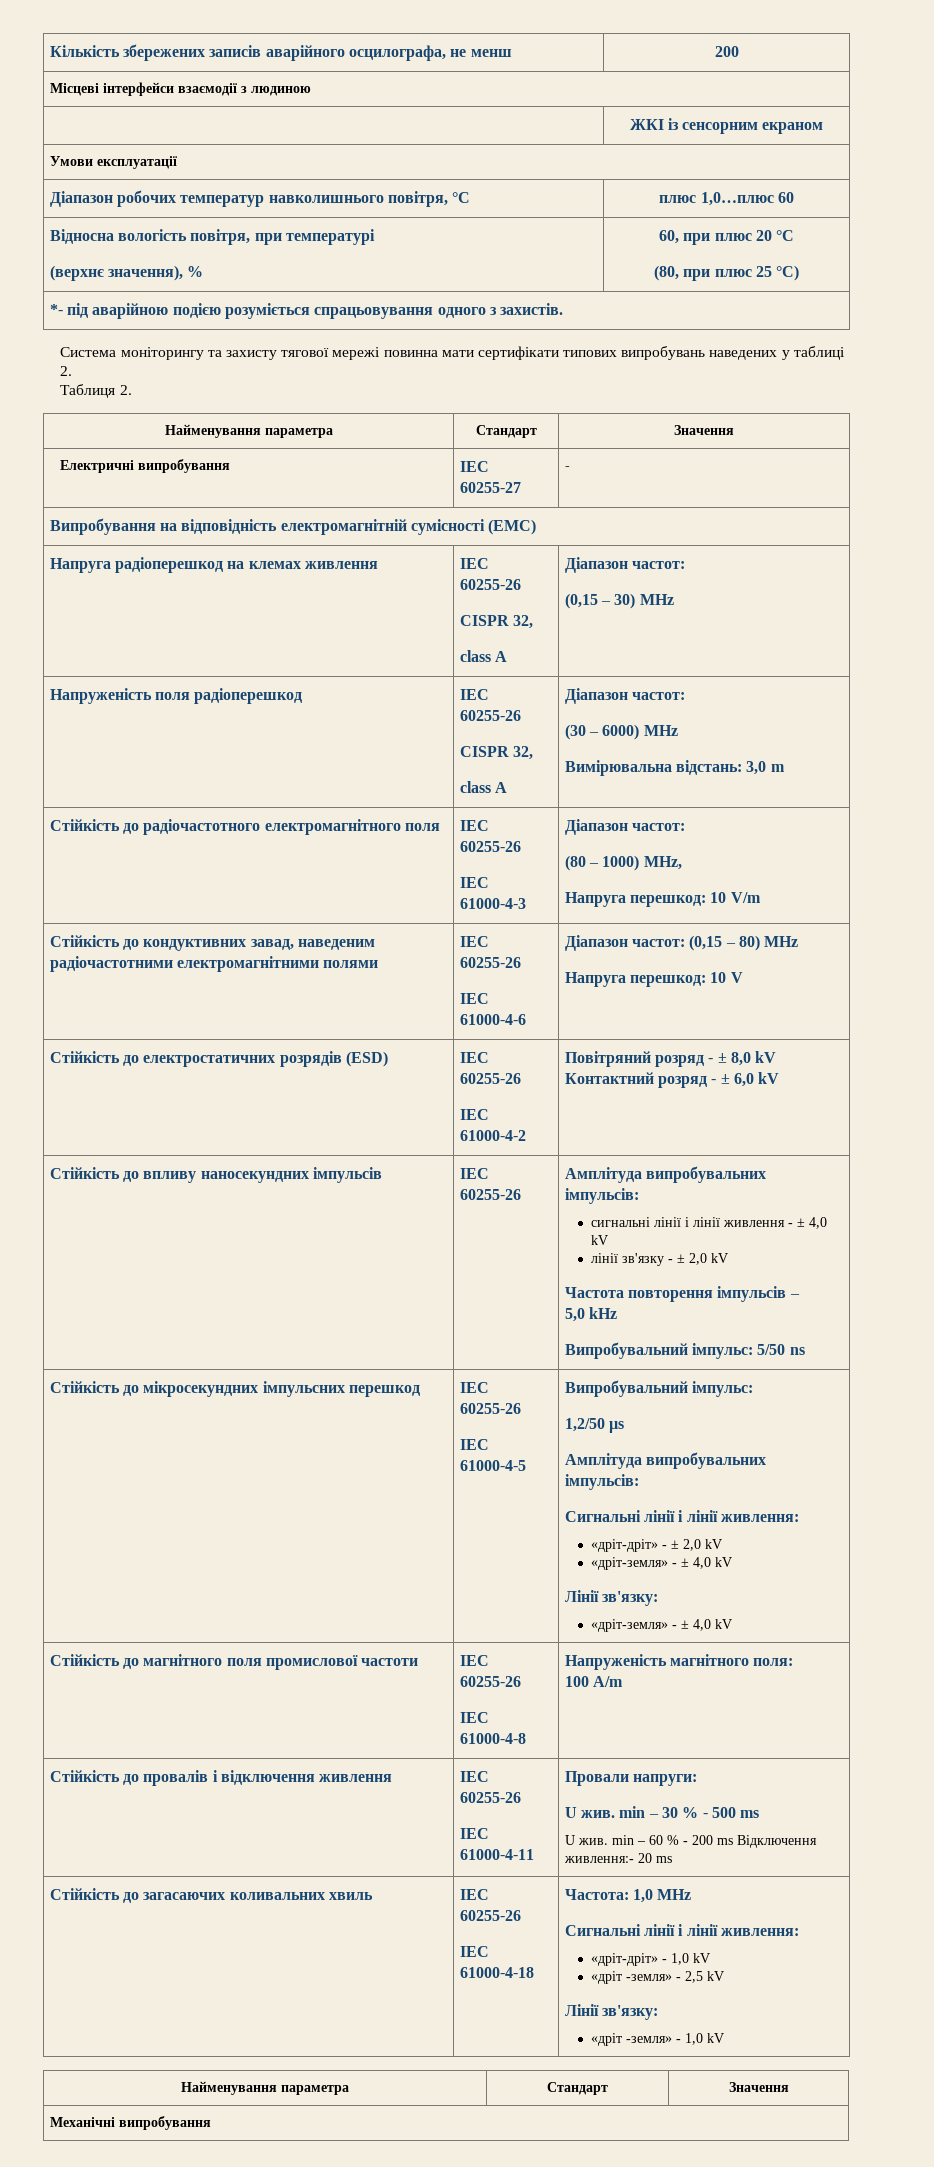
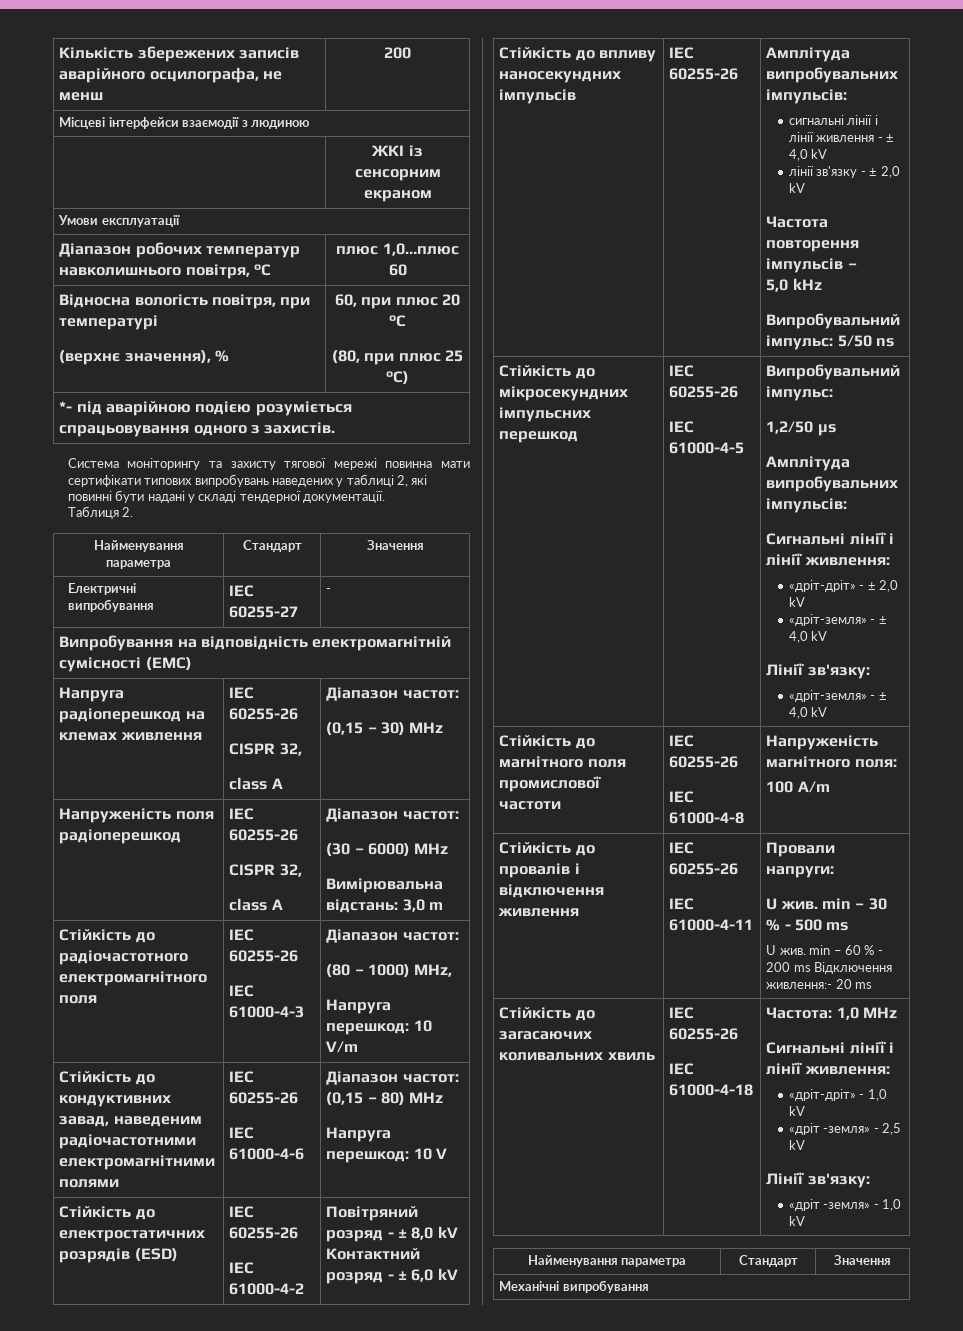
- Система моніторингу та захисту тягової мережі повинна мати сертифікати типових випробувань наведених у таблиці 2.
+ Система моніторингу та захисту тягової мережі повинна мати сертифікати типових випробувань наведених у таблиці 2, які повинні бути надані у складі тендерної документацїї.

